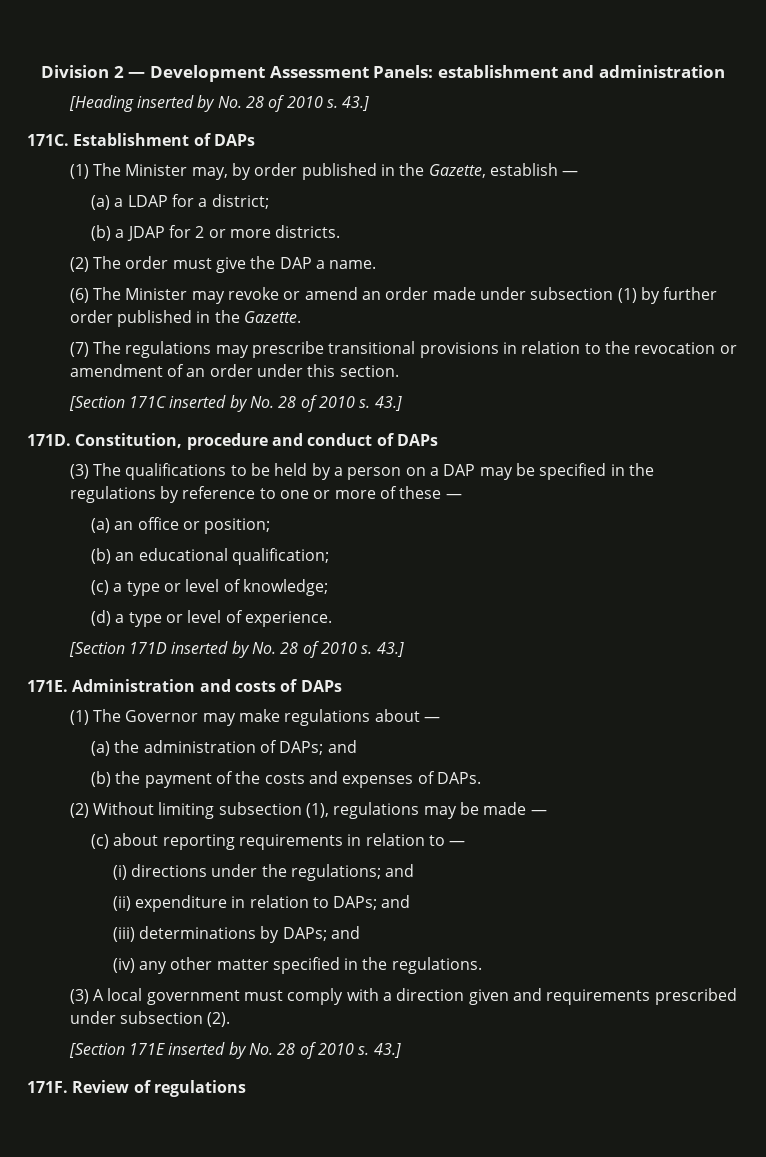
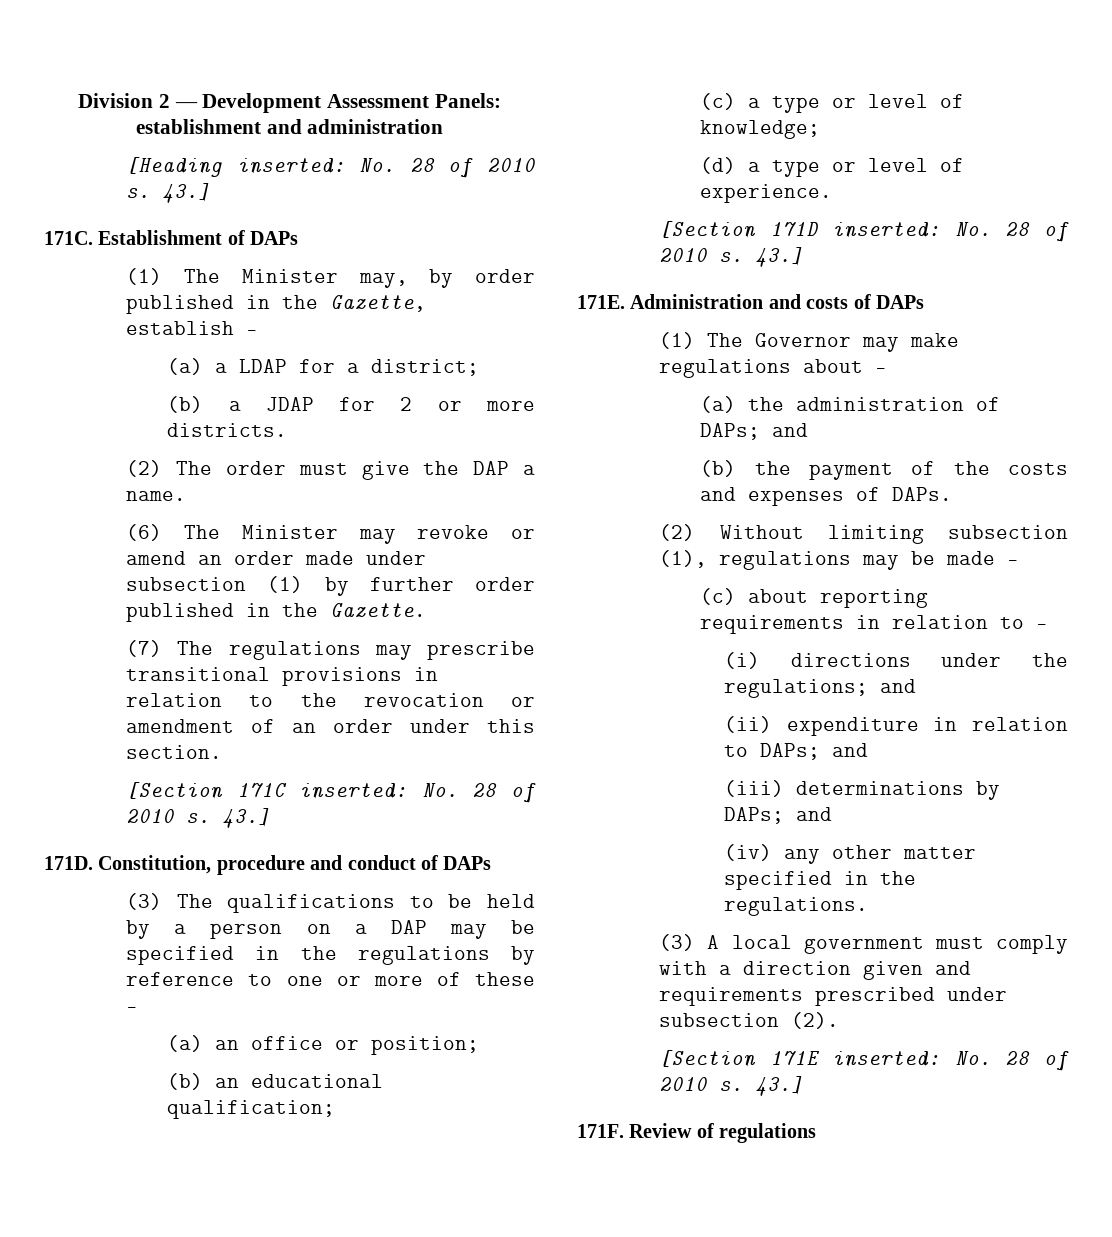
- [Heading inserted by No. 28 of 2010 s.
+ [Heading inserted: No. 28 of 2010 s.
- [Section 171C inserted by No. 28 of 2010 s.
+ [Section 171C inserted: No. 28 of 2010 s.
- [Section 171D inserted by No. 28 of 2010 s.
+ [Section 171D inserted: No. 28 of 2010 s.
- [Section 171E inserted by No. 28 of 2010 s.
+ [Section 171E inserted: No. 28 of 2010 s.

